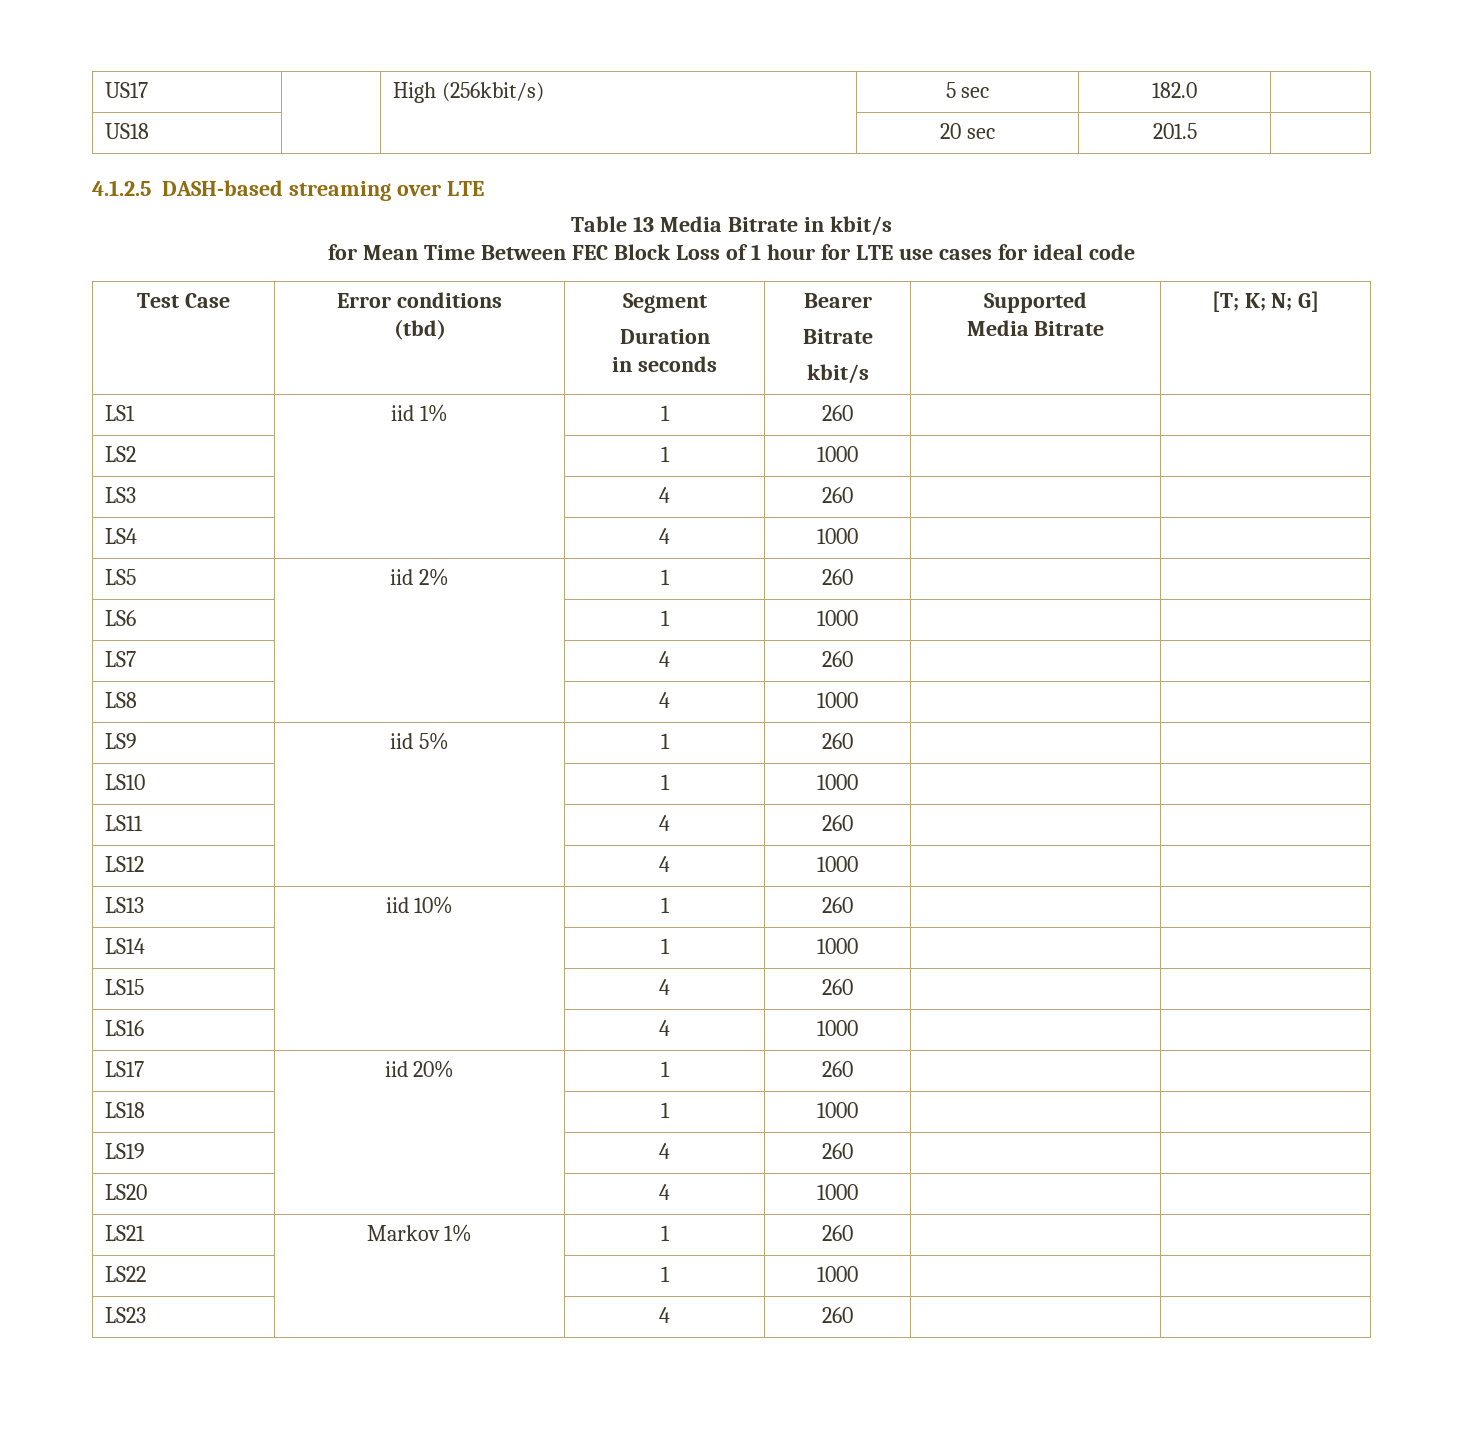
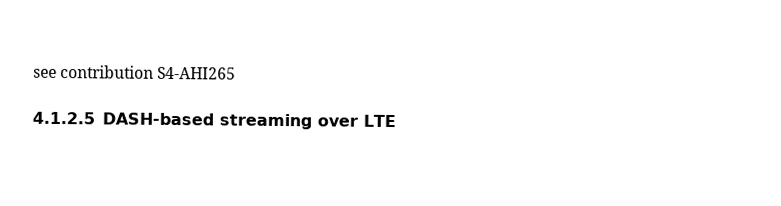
- US17 | | High (256kbit/s) | 5 sec | 182.0 |
- US18 | | | 20 sec | 201.5 |
+ see contribution S4-AHI265
- Table 13 Media Bitrate in kbit/s
- for Mean Time Between FEC Block Loss of 1 hour for LTE use cases for ideal code
- Test Case | Error conditions
- (tbd) | Segment
- Duration
- in seconds | Bearer
- Bitrate
- kbit/s | Supported
- Media Bitrate | [T; K; N; G]
- LS1 | iid 1% | 1 | 260 | |
- LS2 | | 1 | 1000 | |
- LS3 | | 4 | 260 | |
- LS4 | | 4 | 1000 | |
- LS5 | iid 2% | 1 | 260 | |
- LS6 | | 1 | 1000 | |
- LS7 | | 4 | 260 | |
- LS8 | | 4 | 1000 | |
- LS9 | iid 5% | 1 | 260 | |
- LS10 | | 1 | 1000 | |
- LS11 | | 4 | 260 | |
- LS12 | | 4 | 1000 | |
- LS13 | iid 10% | 1 | 260 | |
- LS14 | | 1 | 1000 | |
- LS15 | | 4 | 260 | |
- LS16 | | 4 | 1000 | |
- LS17 | iid 20% | 1 | 260 | |
- LS18 | | 1 | 1000 | |
- LS19 | | 4 | 260 | |
- LS20 | | 4 | 1000 | |
- LS21 | Markov 1% | 1 | 260 | |
- LS22 | | 1 | 1000 | |
- LS23 | | 4 | 260 | |

